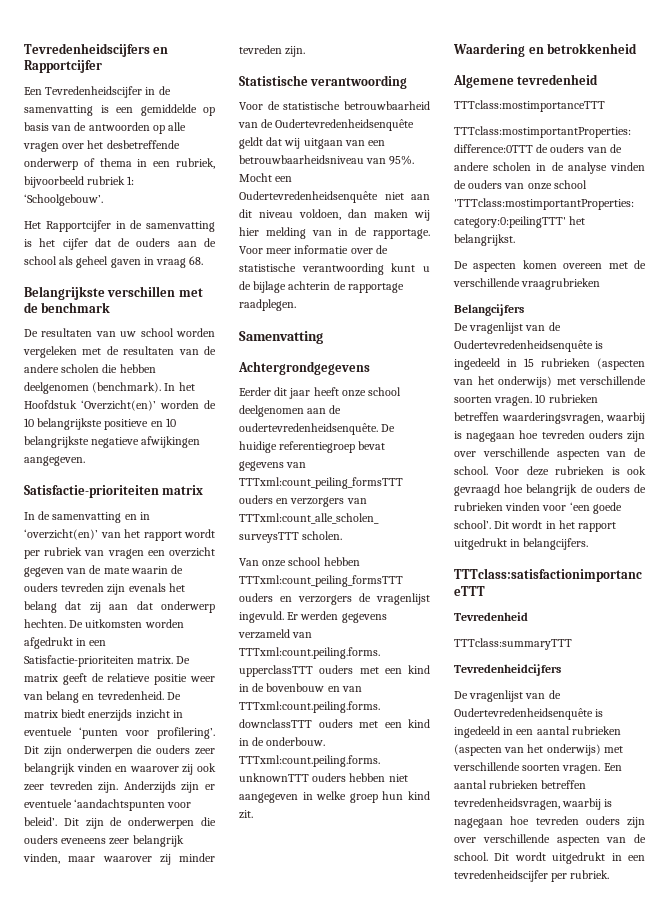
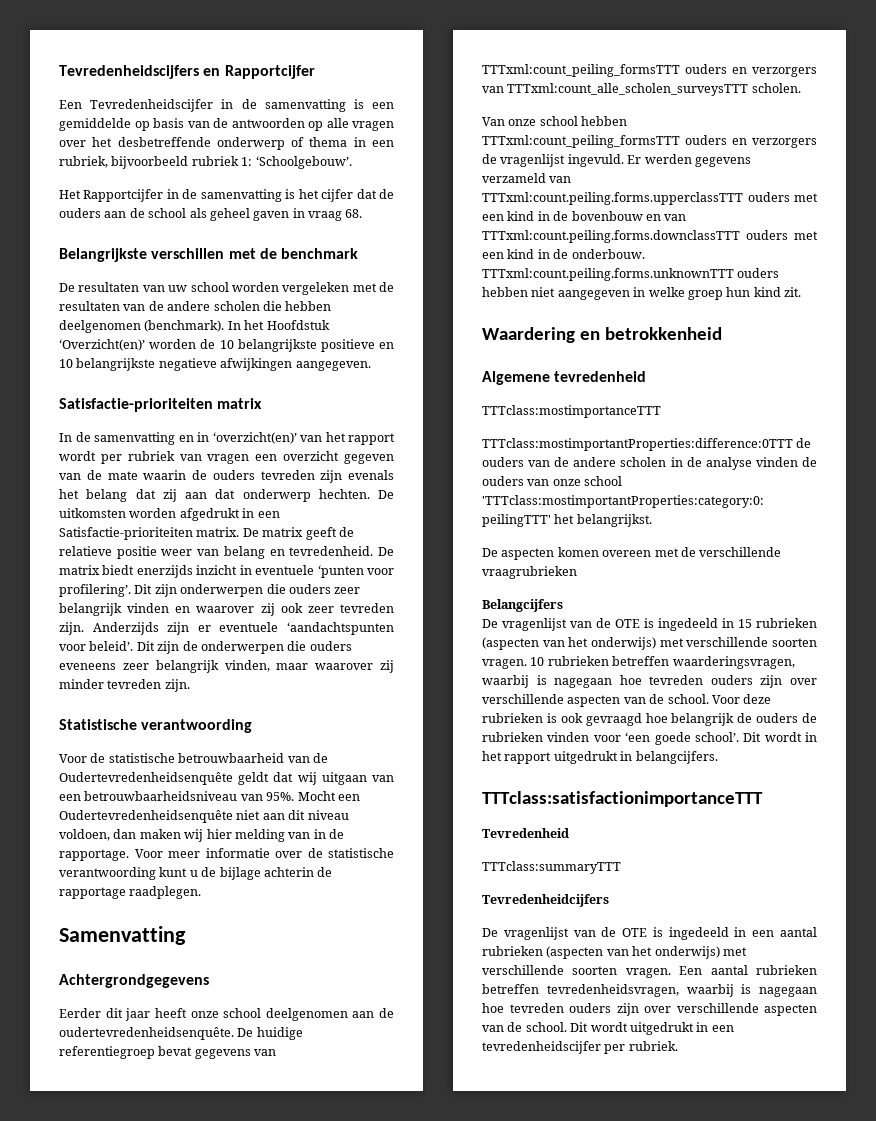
- De vragenlijst van de Oudertevredenheidsenquête is ingedeeld in 15 rubrieken (aspecten van het onderwijs) met verschillende soorten vragen.
+ De vragenlijst van de OTE is ingedeeld in 15 rubrieken (aspecten van het onderwijs) met verschillende soorten vragen.
- De vragenlijst van de Oudertevredenheidsenquête is ingedeeld in een aantal rubrieken (aspecten van het onderwijs) met verschillende soorten vragen.
+ De vragenlijst van de OTE is ingedeeld in een aantal rubrieken (aspecten van het onderwijs) met verschillende soorten vragen.

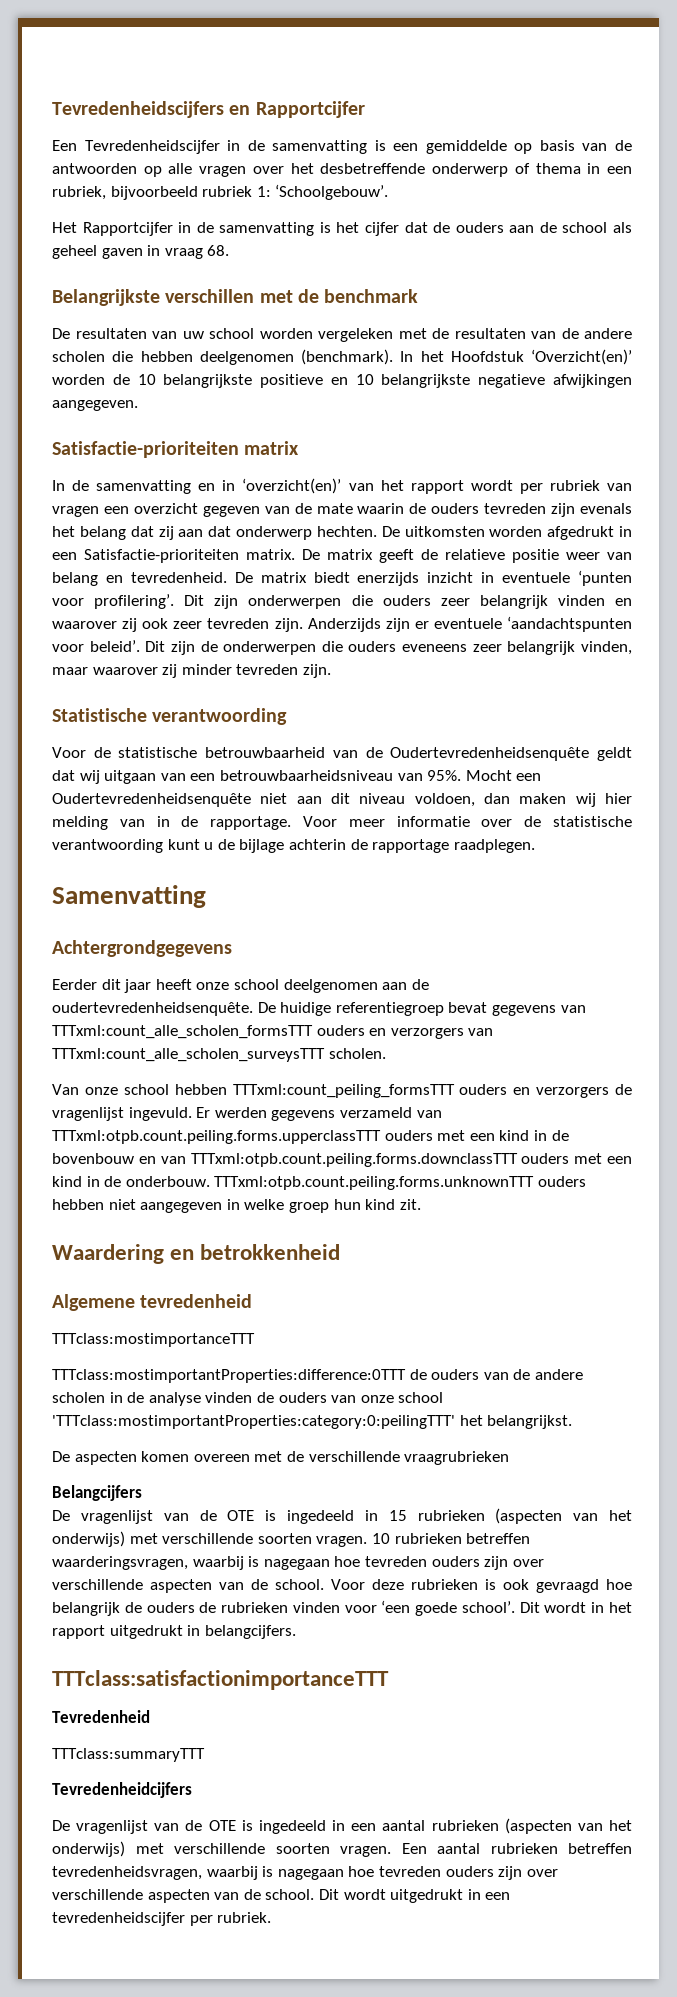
- De huidige referentiegroep bevat gegevens van TTTxml:count_peiling_formsTTT ouders en verzorgers van TTTxml:count_alle_scholen_surveysTTT scholen.
+ De huidige referentiegroep bevat gegevens van TTTxml:count_alle_scholen_formsTTT ouders en verzorgers van TTTxml:count_alle_scholen_surveysTTT scholen.
- Er werden gegevens verzameld van TTTxml:count.peiling.forms.upperclassTTT ouders met een kind in de bovenbouw en van TTTxml:count.peiling.forms.downclassTTT ouders met een kind in de onderbouw.
+ Er werden gegevens verzameld van TTTxml:otpb.count.peiling.forms.upperclassTTT ouders met een kind in de bovenbouw en van TTTxml:otpb.count.peiling.forms.downclassTTT ouders met een kind in de onderbouw.
- TTTxml:count.peiling.forms.unknownTTT ouders hebben niet aangegeven in welke groep hun kind zit.
+ TTTxml:otpb.count.peiling.forms.unknownTTT ouders hebben niet aangegeven in welke groep hun kind zit.

